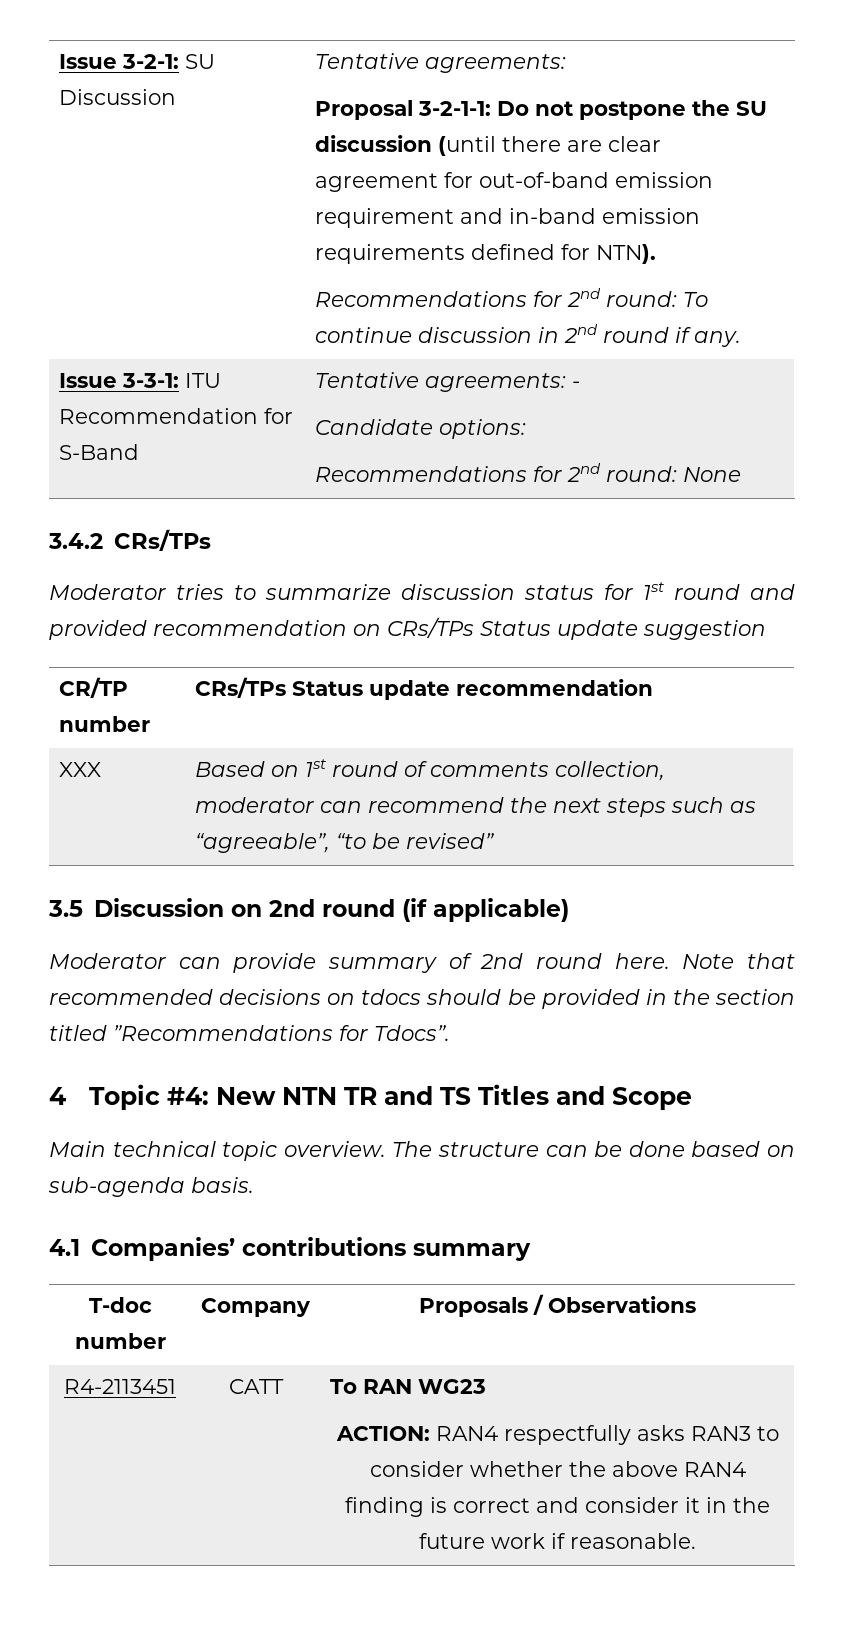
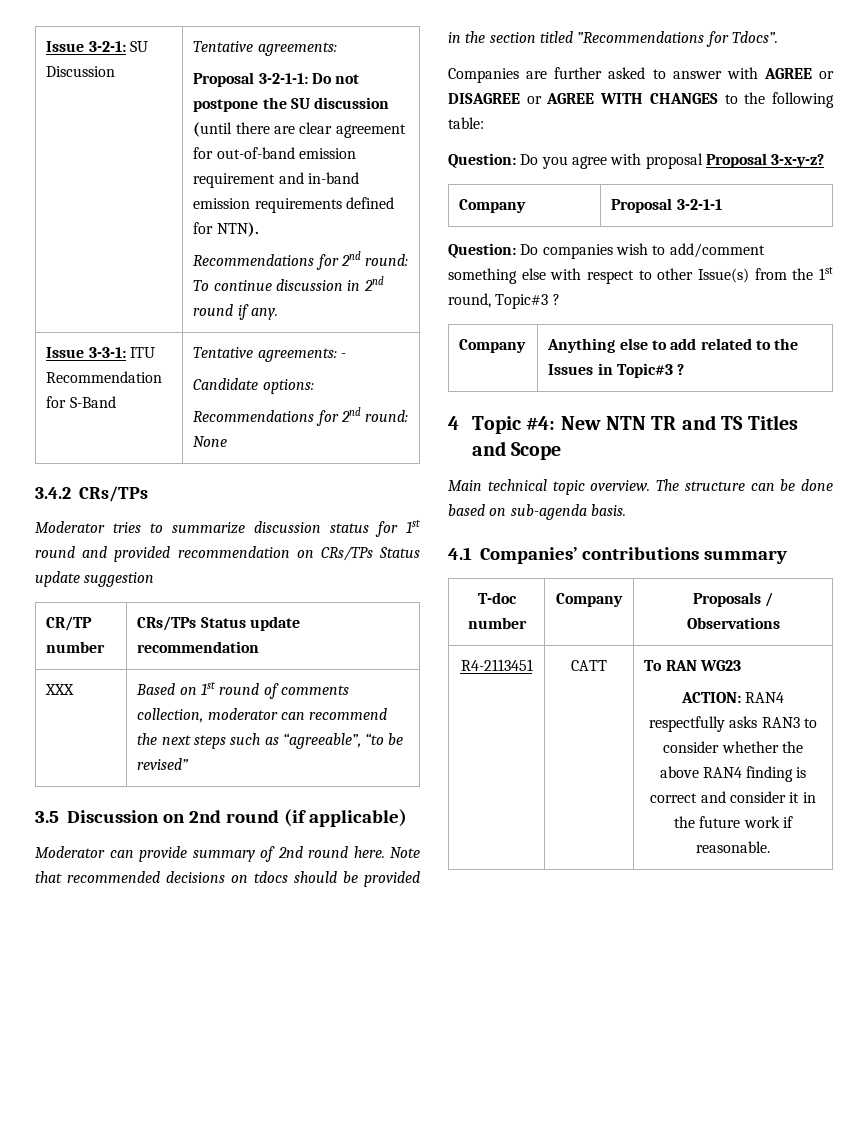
+ Companies are further asked to answer with AGREE or DISAGREE or AGREE WITH CHANGES to the following table:
+ Question: Do you agree with proposal Proposal 3-x-y-z?
+ Company | Proposal 3-2-1-1
+ Question: Do companies wish to add/comment something else with respect to other Issue(s) from the 1st round, Topic#3 ?
+ Company | Anything else to add related to the Issues in Topic#3 ?

